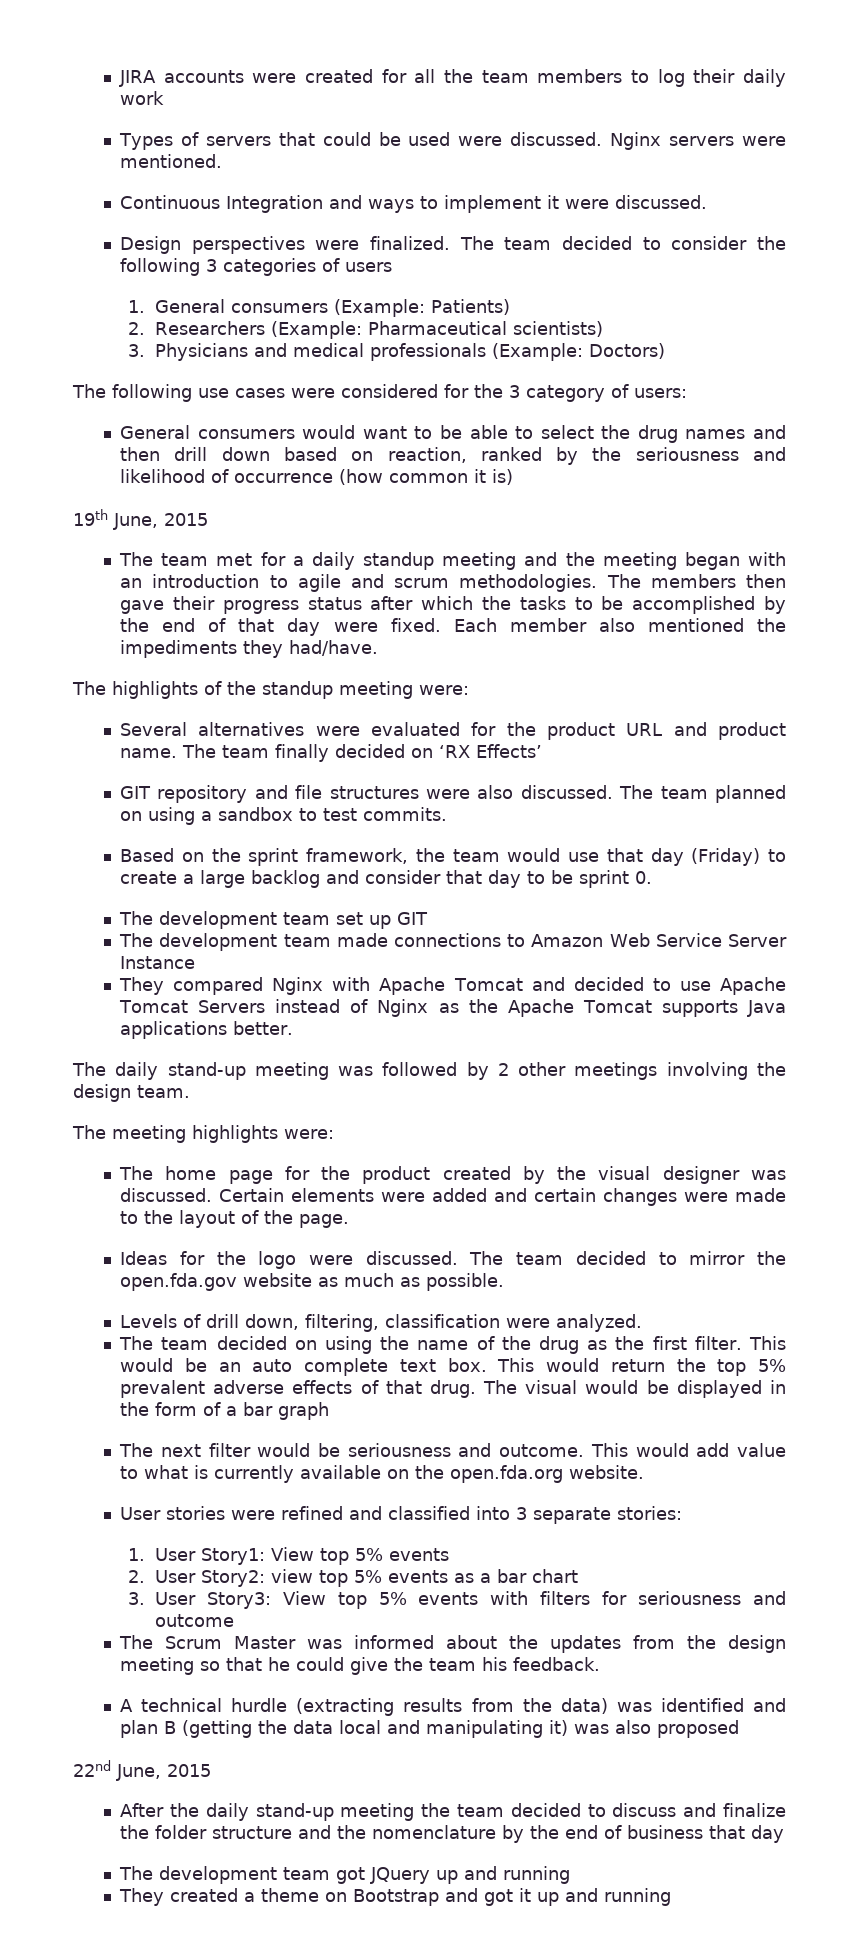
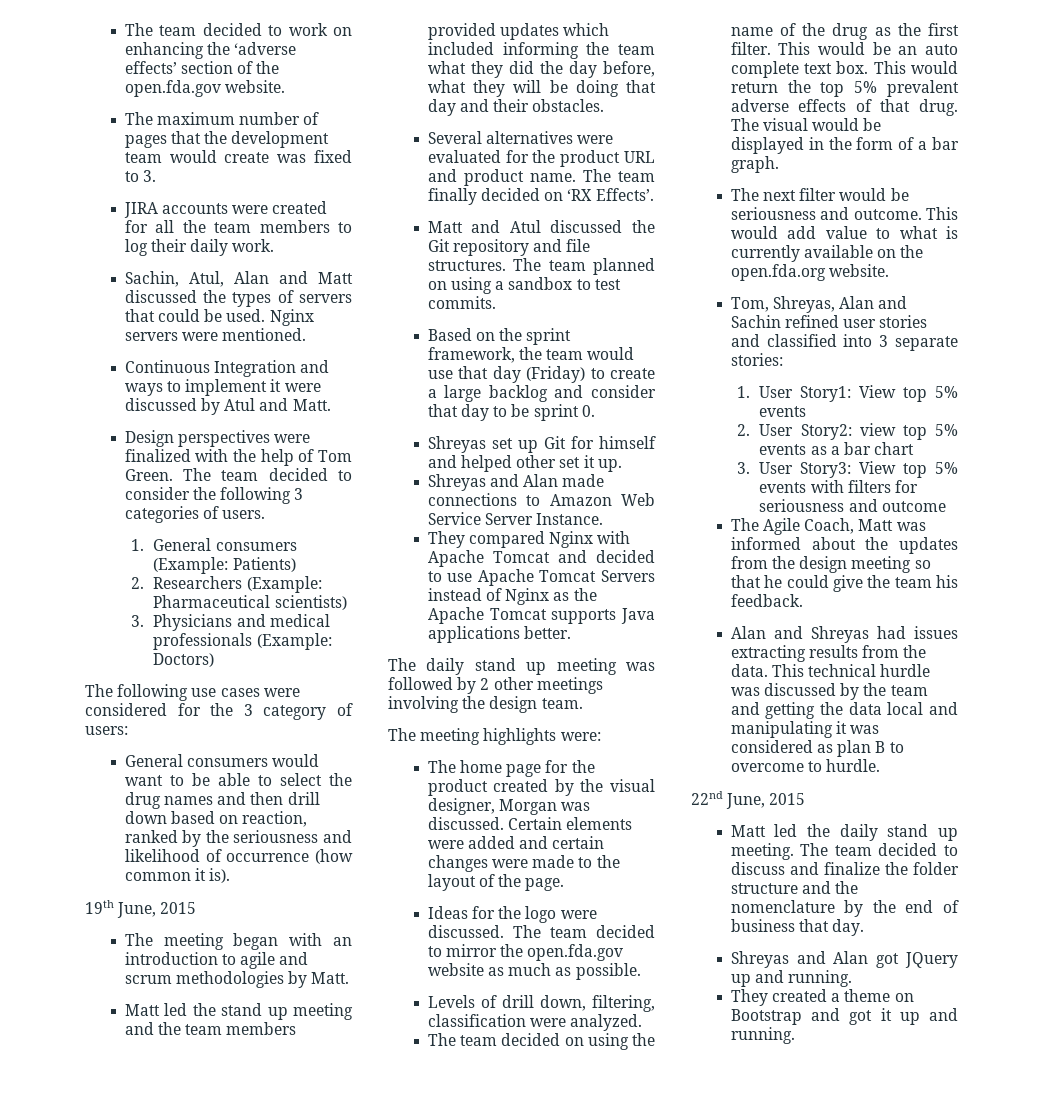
+ The team decided to work on enhancing the ‘adverse effects’ section of the open.fda.gov website.
+ The maximum number of pages that the development team would create was fixed to 3.
- JIRA accounts were created for all the team members to log their daily work
- Types of servers that could be used were discussed.
+ JIRA accounts were created for all the team members to log their daily work.
+ Sachin, Atul, Alan and Matt discussed the types of servers that could be used.
- Continuous Integration and ways to implement it were discussed.
- Design perspectives were finalized.
+ Continuous Integration and ways to implement it were discussed by Atul and Matt.
+ Design perspectives were finalized with the help of Tom Green.
- The team decided to consider the following 3 categories of users
+ The team decided to consider the following 3 categories of users.
- General consumers would want to be able to select the drug names and then drill down based on reaction, ranked by the seriousness and likelihood of occurrence (how common it is)
+ General consumers would want to be able to select the drug names and then drill down based on reaction, ranked by the seriousness and likelihood of occurrence (how common it is).
- The team met for a daily standup meeting and the meeting began with an introduction to agile and scrum methodologies. The members then gave their progress status after which the tasks to be accomplished by the end of that day were fixed. Each member also mentioned the impediments they had/have.
- The highlights of the standup meeting were:
+ The meeting began with an introduction to agile and scrum methodologies by Matt.
+ Matt led the stand up meeting and the team members provided updates which included informing the team what they did the day before, what they will be doing that day and their obstacles.
- The team finally decided on ‘RX Effects’
- GIT repository and file structures were also discussed.
+ The team finally decided on ‘RX Effects’.
+ Matt and Atul discussed the Git repository and file structures.
- The development team set up GIT
- The development team made connections to Amazon Web Service Server Instance
+ Shreyas set up Git for himself and helped other set it up.
+ Shreyas and Alan made connections to Amazon Web Service Server Instance.
- The daily stand-up meeting was followed by 2 other meetings involving the design team.
+ The daily stand up meeting was followed by 2 other meetings involving the design team.
- The home page for the product created by the visual designer was discussed.
+ The home page for the product created by the visual designer, Morgan was discussed.
- The visual would be displayed in the form of a bar graph
+ The visual would be displayed in the form of a bar graph.
- User stories were refined and classified into 3 separate stories:
+ Tom, Shreyas, Alan and Sachin refined user stories and classified into 3 separate stories:
- The Scrum Master was informed about the updates from the design meeting so that he could give the team his feedback.
+ The Agile Coach, Matt was informed about the updates from the design meeting so that he could give the team his feedback.
- A technical hurdle (extracting results from the data) was identified and plan B (getting the data local and manipulating it) was also proposed
+ Alan and Shreyas had issues extracting results from the data. This technical hurdle was discussed by the team and getting the data local and manipulating it was considered as plan B to overcome to hurdle.
  22nd June, 2015
- After the daily stand-up meeting the team decided to discuss and finalize the folder structure and the nomenclature by the end of business that day
- The development team got JQuery up and running
+ Matt led the daily stand up meeting. The team decided to discuss and finalize the folder structure and the nomenclature by the end of business that day.
+ Shreyas and Alan got JQuery up and running.
- They created a theme on Bootstrap and got it up and running
+ They created a theme on Bootstrap and got it up and running.

